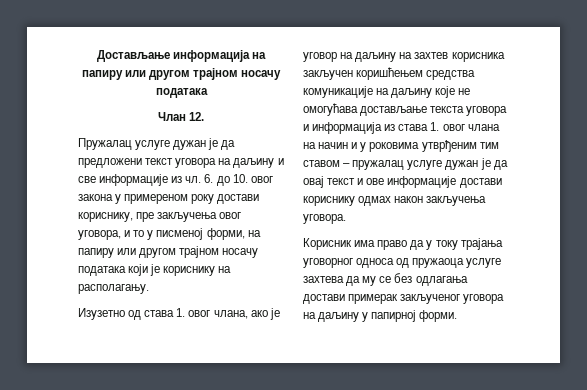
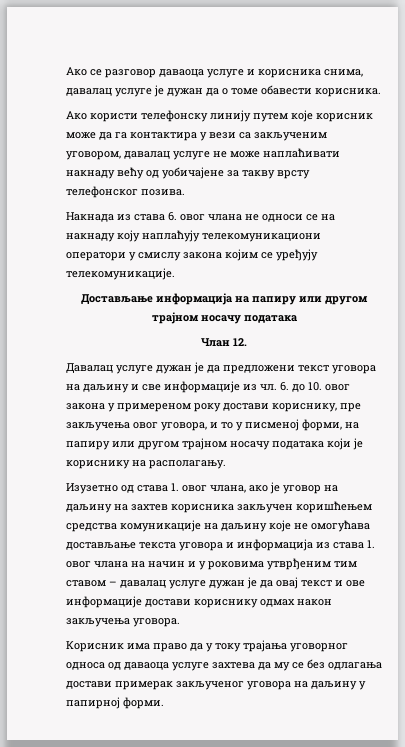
+ Ако се разговор даваоца услуге и корисника снима, давалац услуге је дужан да о томе обавести корисника.
+ Ако користи телефонску линију путем које корисник може да га контактира у вези са закљученим уговором, давалац услуге не може наплаћивати накнаду већу од уобичајене за такву врсту телефонског позива.
+ Накнада из става 6. овог члана не односи се на накнаду коју наплаћују телекомуникациони оператори у смислу закона којим се уређују телекомуникације.
- Пружалац услуге дужан је да предложени текст уговора на даљину и све информације из чл.
+ Давалац услуге дужан је да предложени текст уговора на даљину и све информације из чл.
- Изузетно од става 1. овог члана, ако је уговор на даљину на захтев корисника закључен коришћењем средства комуникације на даљину које не омогућава достављање текста уговора и информација из става 1. овог члана на начин и у роковима утврђеним тим ставом – пружалац услуге дужан је да овај текст и ове информације достави кориснику одмах након закључења уговора.
+ Изузетно од става 1. овог члана, ако је уговор на даљину на захтев корисника закључен коришћењем средства комуникације на даљину које не омогућава достављање текста уговора и информација из става 1. овог члана на начин и у роковима утврђеним тим ставом – давалац услуге дужан је да овај текст и ове информације достави кориснику одмах након закључења уговора.
- Корисник има право да у току трајања уговорног односа од пружаоца услуге захтева да му се без одлагања достави примерак закљученог уговора на даљину у папирној форми.
+ Корисник има право да у току трајања уговорног односа од даваоца услуге захтева да му се без одлагања достави примерак закљученог уговора на даљину у папирној форми.

